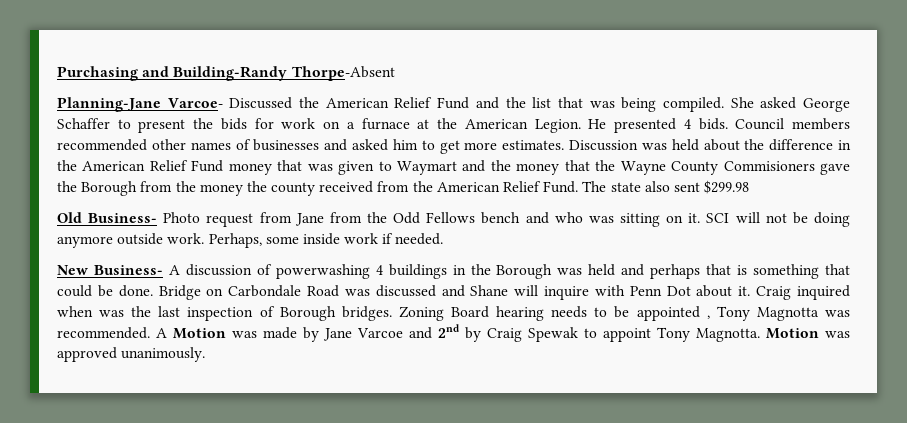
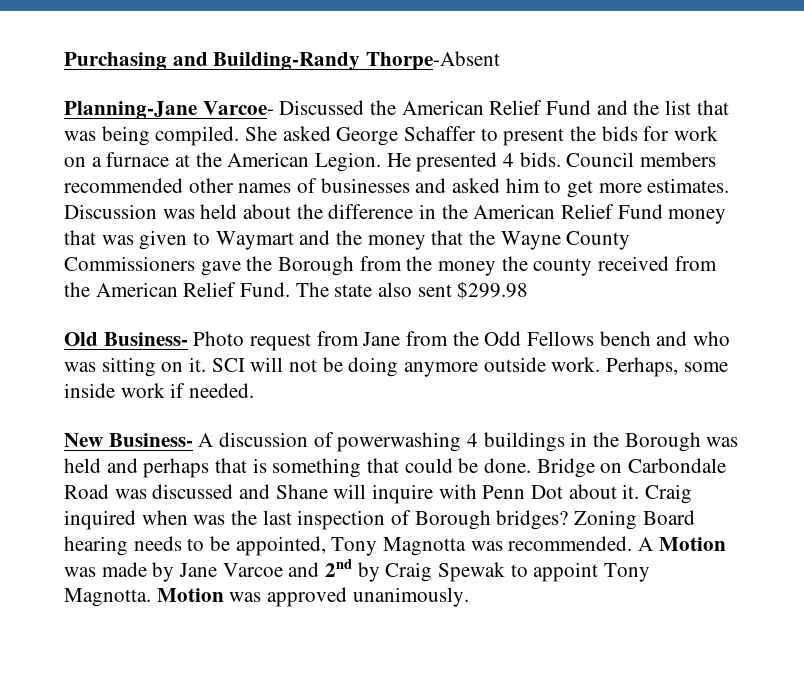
- Discussion was held about the difference in the American Relief Fund money that was given to Waymart and the money that the Wayne County Commisioners gave the Borough from the money the county received from the American Relief Fund.
+ Discussion was held about the difference in the American Relief Fund money that was given to Waymart and the money that the Wayne County Commissioners gave the Borough from the money the county received from the American Relief Fund.
- Craig inquired when was the last inspection of Borough bridges.
+ Craig inquired when was the last inspection of Borough bridges?
- Zoning Board hearing needs to be appointed , Tony Magnotta was recommended.
+ Zoning Board hearing needs to be appointed, Tony Magnotta was recommended.

